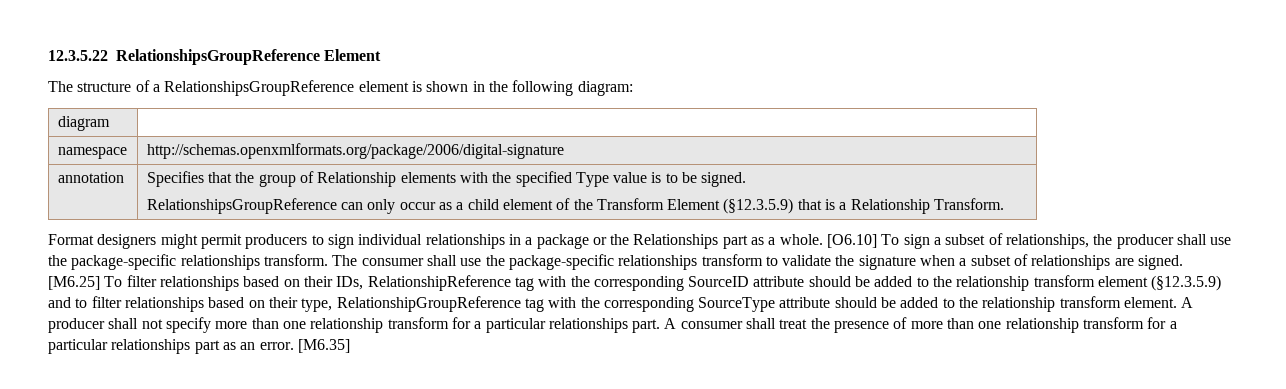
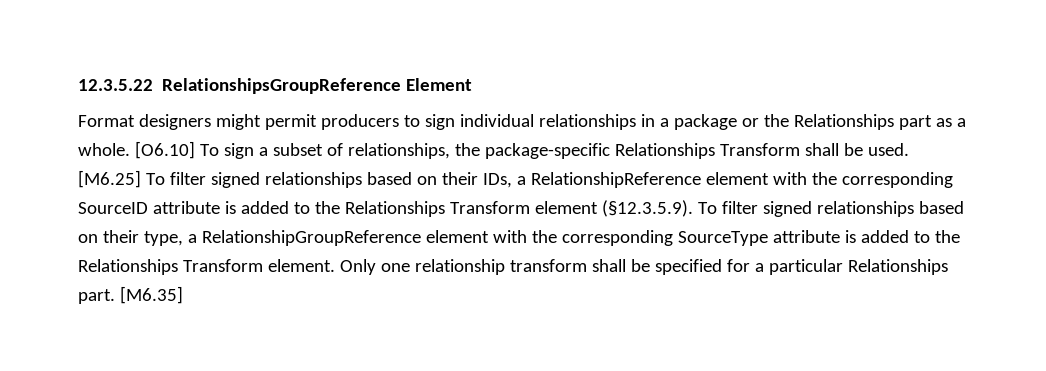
- The structure of a RelationshipsGroupReference element is shown in the following diagram:
- diagram |
- namespace | http://schemas.openxmlformats.org/package/2006/digital-signature
- annotation | Specifies that the group of Relationship elements with the specified Type value is to be signed.
- RelationshipsGroupReference can only occur as a child element of the Transform Element (§12.3.5.9) that is a Relationship Transform.
- [O6.10] To sign a subset of relationships, the producer shall use the package-specific relationships transform. The consumer shall use the package-specific relationships transform to validate the signature when a subset of relationships are signed.
+ [O6.10] To sign a subset of relationships, the package-specific Relationships Transform shall be used.
- [M6.25] To filter relationships based on their IDs, RelationshipReference tag with the corresponding SourceID attribute should be added to the relationship transform element (§12.3.5.9) and to filter relationships based on their type, RelationshipGroupReference tag with the corresponding SourceType attribute should be added to the relationship transform element. A producer shall not specify more than one relationship transform for a particular relationships part. A consumer shall treat the presence of more than one relationship transform for a particular relationships part as an error.
+ [M6.25] To filter signed relationships based on their IDs, a RelationshipReference element with the corresponding SourceID attribute is added to the Relationships Transform element (§12.3.5.9). To filter signed relationships based on their type, a RelationshipGroupReference element with the corresponding SourceType attribute is added to the Relationships Transform element. Only one relationship transform shall be specified for a particular Relationships part.

